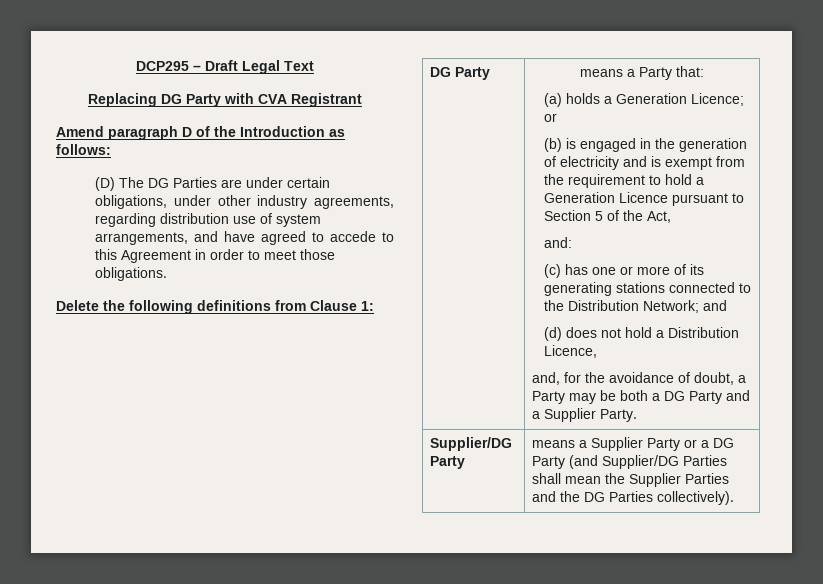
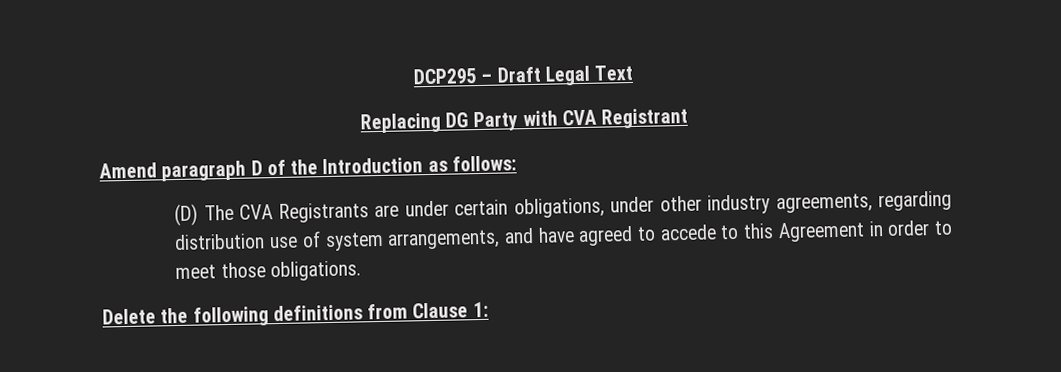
- (D) The DG Parties are under certain obligations, under other industry agreements, regarding distribution use of system arrangements, and have agreed to accede to this Agreement in order to meet those obligations.
+ (D) The CVA Registrants are under certain obligations, under other industry agreements, regarding distribution use of system arrangements, and have agreed to accede to this Agreement in order to meet those obligations.
- DG Party | means a Party that:
- (a) holds a Generation Licence; or
- (b) is engaged in the generation of electricity and is exempt from the requirement to hold a Generation Licence pursuant to Section 5 of the Act,
- and:
- (c) has one or more of its generating stations connected to the Distribution Network; and
- (d) does not hold a Distribution Licence,
- and, for the avoidance of doubt, a Party may be both a DG Party and a Supplier Party.
- Supplier/DG Party | means a Supplier Party or a DG Party (and Supplier/DG Parties shall mean the Supplier Parties and the DG Parties collectively).

